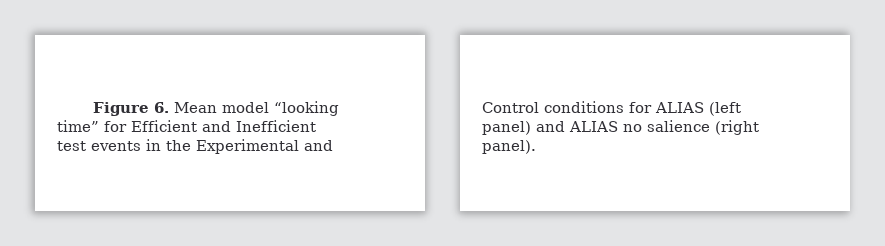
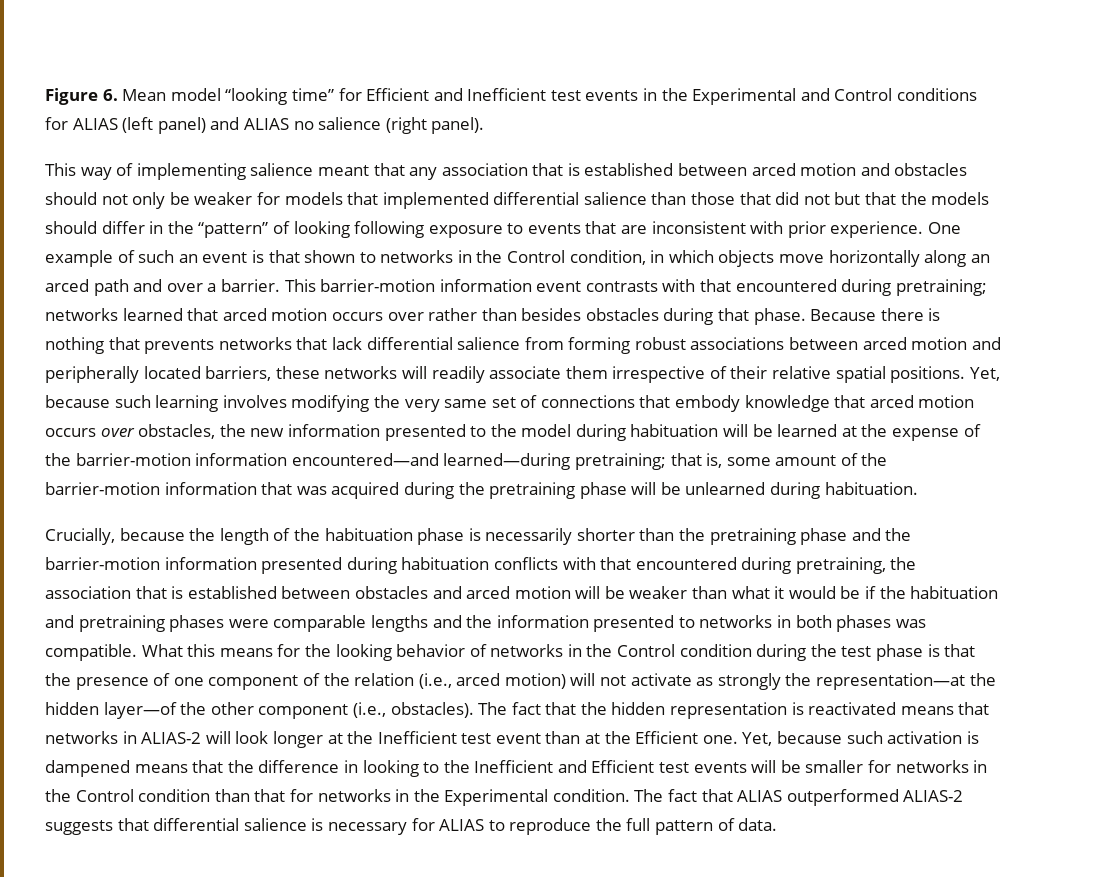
+ This way of implementing salience meant that any association that is established between arced motion and obstacles should not only be weaker for models that implemented differential salience than those that did not but that the models should differ in the “pattern” of looking following exposure to events that are inconsistent with prior experience. One example of such an event is that shown to networks in the Control condition, in which objects move horizontally along an arced path and over a barrier. This barrier-motion information event contrasts with that encountered during pretraining; networks learned that arced motion occurs over rather than besides obstacles during that phase. Because there is nothing that prevents networks that lack differential salience from forming robust associations between arced motion and peripherally located barriers, these networks will readily associate them irrespective of their relative spatial positions. Yet, because such learning involves modifying the very same set of connections that embody knowledge that arced motion occurs over obstacles, the new information presented to the model during habituation will be learned at the expense of the barrier-motion information encountered—and learned—during pretraining; that is, some amount of the barrier-motion information that was acquired during the pretraining phase will be unlearned during habituation.
+ Crucially, because the length of the habituation phase is necessarily shorter than the pretraining phase and the barrier-motion information presented during habituation conflicts with that encountered during pretraining, the association that is established between obstacles and arced motion will be weaker than what it would be if the habituation and pretraining phases were comparable lengths and the information presented to networks in both phases was compatible. What this means for the looking behavior of networks in the Control condition during the test phase is that the presence of one component of the relation (i.e., arced motion) will not activate as strongly the representation—at the hidden layer—of the other component (i.e., obstacles). The fact that the hidden representation is reactivated means that networks in ALIAS-2 will look longer at the Inefficient test event than at the Efficient one. Yet, because such activation is dampened means that the difference in looking to the Inefficient and Efficient test events will be smaller for networks in the Control condition than that for networks in the Experimental condition. The fact that ALIAS outperformed ALIAS-2 suggests that differential salience is necessary for ALIAS to reproduce the full pattern of data.

